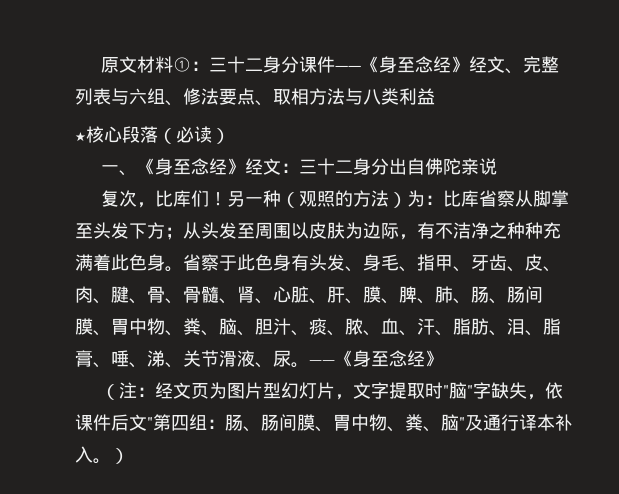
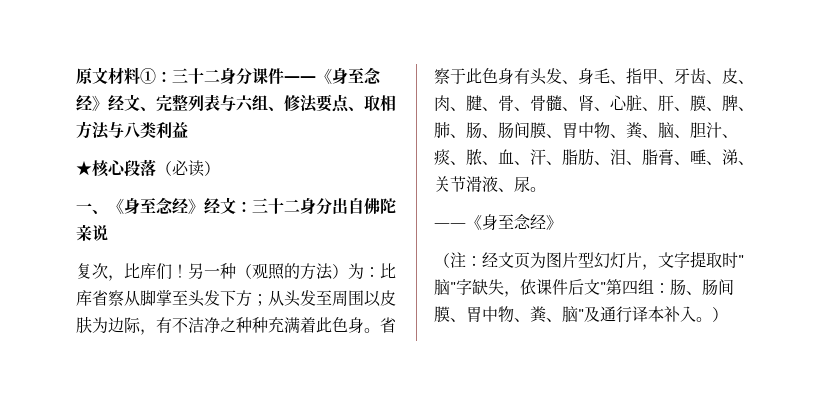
- 省察于此色身有头发、身毛、指甲、牙齿、皮、肉、腱、骨、骨髓、肾、心脏、肝、膜、脾、肺、肠、肠间膜、胃中物、粪、脑、胆汁、痰、脓、血、汗、脂肪、泪、脂膏、唾、涕、关节滑液、尿。——《身至念经》
+ 省察于此色身有头发、身毛、指甲、牙齿、皮、肉、腱、骨、骨髓、肾、心脏、肝、膜、脾、肺、肠、肠间膜、胃中物、粪、脑、胆汁、痰、脓、血、汗、脂肪、泪、脂膏、唾、涕、关节滑液、尿。
+ ——《身至念经》

